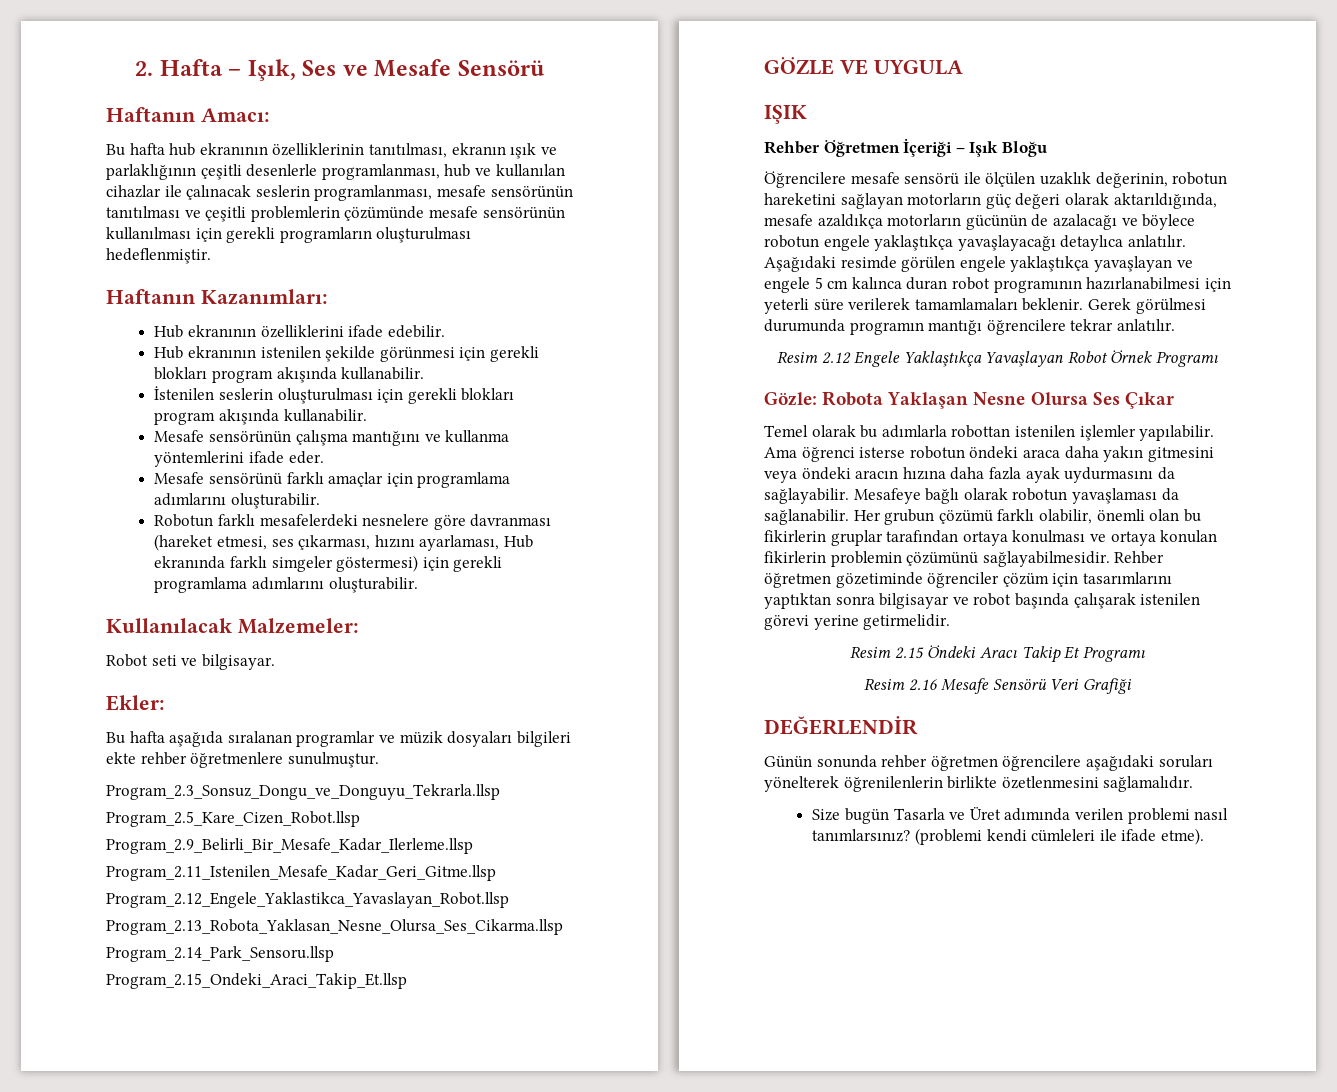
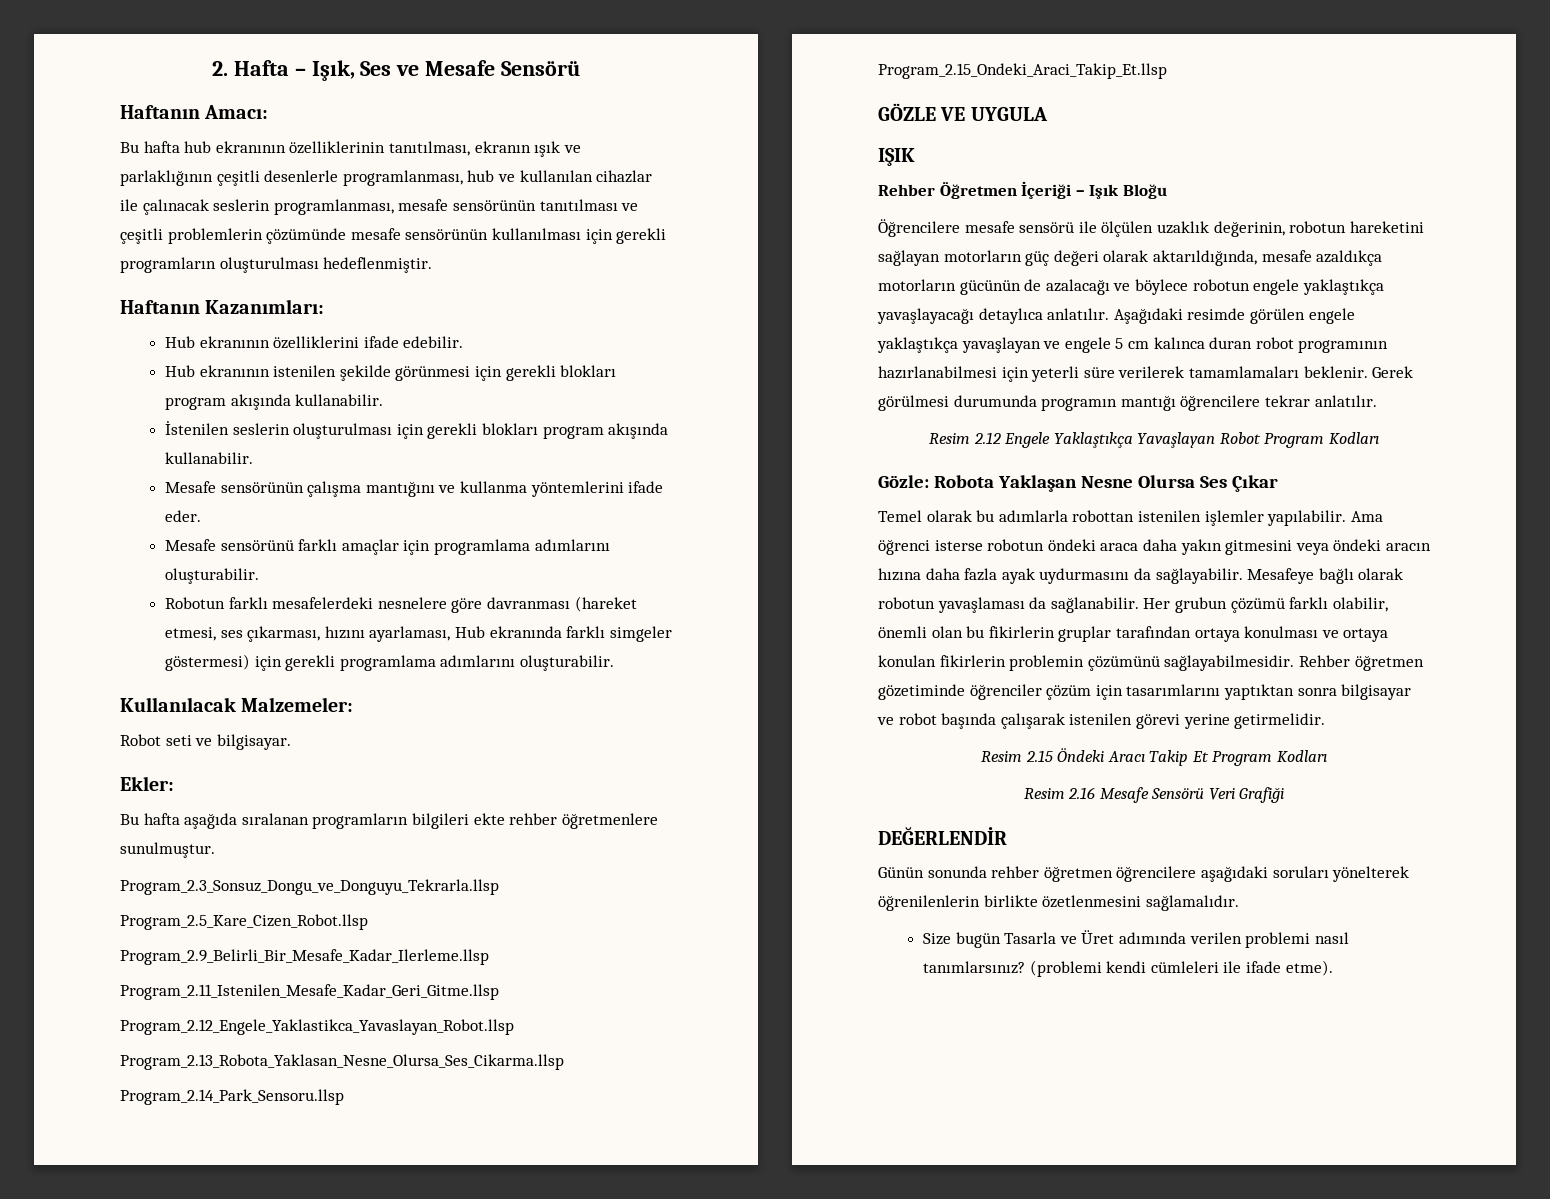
- Bu hafta aşağıda sıralanan programlar ve müzik dosyaları bilgileri ekte rehber öğretmenlere sunulmuştur.
+ Bu hafta aşağıda sıralanan programların bilgileri ekte rehber öğretmenlere sunulmuştur.
- Resim 2.12 Engele Yaklaştıkça Yavaşlayan Robot Örnek Programı
+ Resim 2.12 Engele Yaklaştıkça Yavaşlayan Robot Program Kodları
- Resim 2.15 Öndeki Aracı Takip Et Programı
+ Resim 2.15 Öndeki Aracı Takip Et Program Kodları

